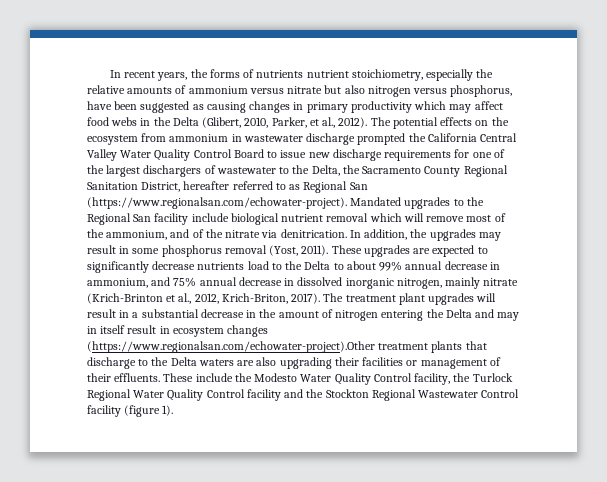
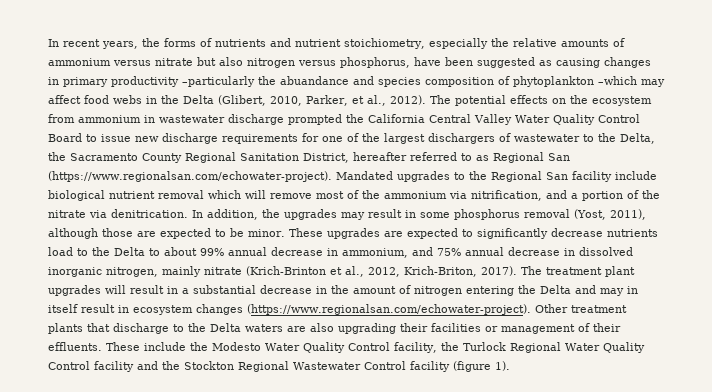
- In recent years, the forms of nutrients nutrient stoichiometry, especially the relative amounts of ammonium versus nitrate but also nitrogen versus phosphorus, have been suggested as causing changes in primary productivity which may affect food webs in the Delta (Glibert, 2010, Parker, et al., 2012).
+ In recent years, the forms of nutrients and nutrient stoichiometry, especially the relative amounts of ammonium versus nitrate but also nitrogen versus phosphorus, have been suggested as causing changes in primary productivity –particularly the abuandance and species composition of phytoplankton –which may affect food webs in the Delta (Glibert, 2010, Parker, et al., 2012).
- The potential effects on the ecosystem from ammonium in wastewater discharge prompted the California Central Valley Water Quality Control Board to issue new discharge requirements for one of the largest dischargers of wastewater to the Delta, the Sacramento County Regional Sanitation District, hereafter referred to as Regional San (https://www.regionalsan.com/echowater-project). Mandated upgrades to the Regional San facility include biological nutrient removal which will remove most of the ammonium, and of the nitrate via denitrication.
+ The potential effects on the ecosystem from ammonium in wastewater discharge prompted the California Central Valley Water Quality Control Board to issue new discharge requirements for one of the largest dischargers of wastewater to the Delta, the Sacramento County Regional Sanitation District, hereafter referred to as Regional San (https://www.regionalsan.com/echowater-project). Mandated upgrades to the Regional San facility include biological nutrient removal which will remove most of the ammonium via nitrification, and a portion of the nitrate via denitrication.
- In addition, the upgrades may result in some phosphorus removal (Yost, 2011).
+ In addition, the upgrades may result in some phosphorus removal (Yost, 2011), although those are expected to be minor.
- The treatment plant upgrades will result in a substantial decrease in the amount of nitrogen entering the Delta and may in itself result in ecosystem changes (https://www.regionalsan.com/echowater-project).Other treatment plants that discharge to the Delta waters are also upgrading their facilities or management of their effluents.
+ The treatment plant upgrades will result in a substantial decrease in the amount of nitrogen entering the Delta and may in itself result in ecosystem changes (https://www.regionalsan.com/echowater-project). Other treatment plants that discharge to the Delta waters are also upgrading their facilities or management of their effluents.

